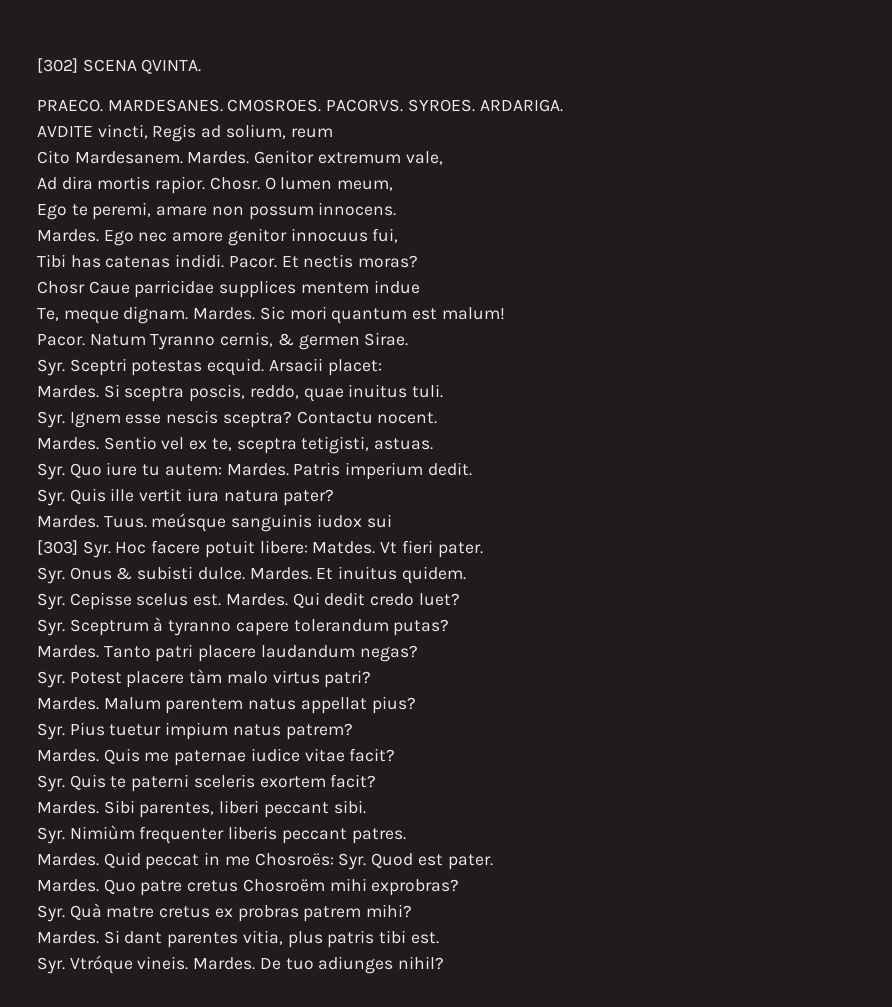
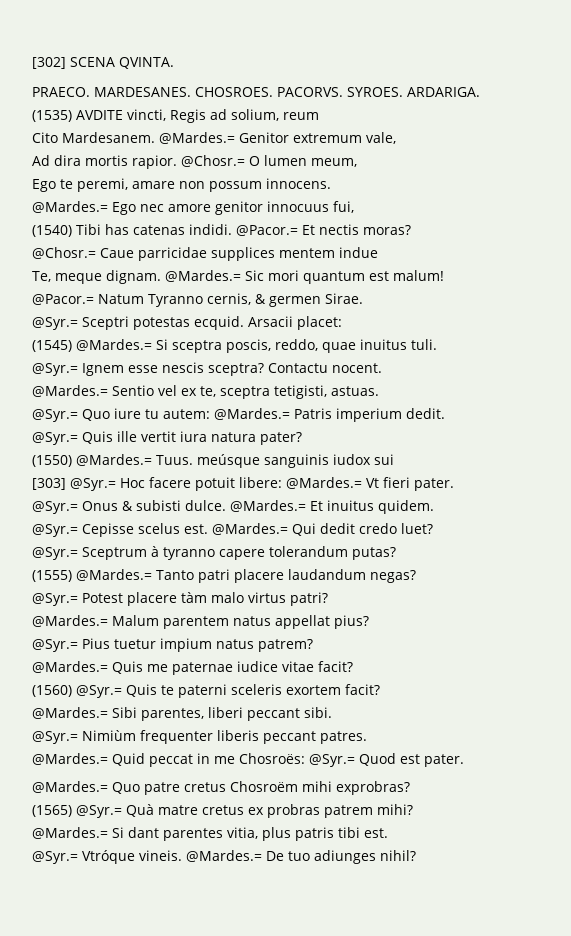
- CMOSROES.
+ CHOSROES.
- AVDITE vincti, Regis ad solium, reum
+ (1535) AVDITE vincti, Regis ad solium, reum
- Mardes. Genitor extremum vale,
+ @Mardes.= Genitor extremum vale,
- Chosr. O lumen meum,
+ @Chosr.= O lumen meum,
- Mardes. Ego nec amore genitor innocuus fui,
+ @Mardes.= Ego nec amore genitor innocuus fui,
- Tibi has catenas indidi.
+ (1540) Tibi has catenas indidi.
- Pacor. Et nectis moras?
+ @Pacor.= Et nectis moras?
- Chosr Caue parricidae supplices mentem indue
+ @Chosr.= Caue parricidae supplices mentem indue
- Mardes. Sic mori quantum est malum!
+ @Mardes.= Sic mori quantum est malum!
- Pacor. Natum Tyranno cernis, & germen Sirae.
+ @Pacor.= Natum Tyranno cernis, & germen Sirae.
- Syr. Sceptri potestas ecquid.
+ @Syr.= Sceptri potestas ecquid.
- Mardes. Si sceptra poscis, reddo, quae inuitus tuli.
+ (1545) @Mardes.= Si sceptra poscis, reddo, quae inuitus tuli.
- Syr. Ignem esse nescis sceptra?
+ @Syr.= Ignem esse nescis sceptra?
- Mardes. Sentio vel ex te, sceptra tetigisti, astuas.
+ @Mardes.= Sentio vel ex te, sceptra tetigisti, astuas.
- Syr. Quo iure tu autem: Mardes. Patris imperium dedit.
+ @Syr.= Quo iure tu autem: @Mardes.= Patris imperium dedit.
- Syr. Quis ille vertit iura natura pater?
+ @Syr.= Quis ille vertit iura natura pater?
- Mardes. Tuus. meúsque sanguinis iudox sui
+ (1550) @Mardes.= Tuus. meúsque sanguinis iudox sui
- [303] Syr. Hoc facere potuit libere: Matdes. Vt fieri pater.
+ [303] @Syr.= Hoc facere potuit libere: @Mardes.= Vt fieri pater.
- Syr. Onus & subisti dulce.
+ @Syr.= Onus & subisti dulce.
- Mardes. Et inuitus quidem.
+ @Mardes.= Et inuitus quidem.
- Syr. Cepisse scelus est.
+ @Syr.= Cepisse scelus est.
- Mardes. Qui dedit credo luet?
+ @Mardes.= Qui dedit credo luet?
- Syr. Sceptrum à tyranno capere tolerandum putas?
+ @Syr.= Sceptrum à tyranno capere tolerandum putas?
- Mardes. Tanto patri placere laudandum negas?
+ (1555) @Mardes.= Tanto patri placere laudandum negas?
- Syr. Potest placere tàm malo virtus patri?
+ @Syr.= Potest placere tàm malo virtus patri?
- Mardes. Malum parentem natus appellat pius?
+ @Mardes.= Malum parentem natus appellat pius?
- Syr. Pius tuetur impium natus patrem?
+ @Syr.= Pius tuetur impium natus patrem?
- Mardes. Quis me paternae iudice vitae facit?
+ @Mardes.= Quis me paternae iudice vitae facit?
- Syr. Quis te paterni sceleris exortem facit?
+ (1560) @Syr.= Quis te paterni sceleris exortem facit?
- Mardes. Sibi parentes, liberi peccant sibi.
+ @Mardes.= Sibi parentes, liberi peccant sibi.
- Syr. Nimiùm frequenter liberis peccant patres.
+ @Syr.= Nimiùm frequenter liberis peccant patres.
- Mardes. Quid peccat in me Chosroës: Syr. Quod est pater.
+ @Mardes.= Quid peccat in me Chosroës: @Syr.= Quod est pater.
- Mardes. Quo patre cretus Chosroëm mihi exprobras?
+ @Mardes.= Quo patre cretus Chosroëm mihi exprobras?
- Syr. Quà matre cretus ex probras patrem mihi?
+ (1565) @Syr.= Quà matre cretus ex probras patrem mihi?
- Mardes. Si dant parentes vitia, plus patris tibi est.
+ @Mardes.= Si dant parentes vitia, plus patris tibi est.
- Syr. Vtróque vineis.
+ @Syr.= Vtróque vineis.
- Mardes. De tuo adiunges nihil?
+ @Mardes.= De tuo adiunges nihil?

